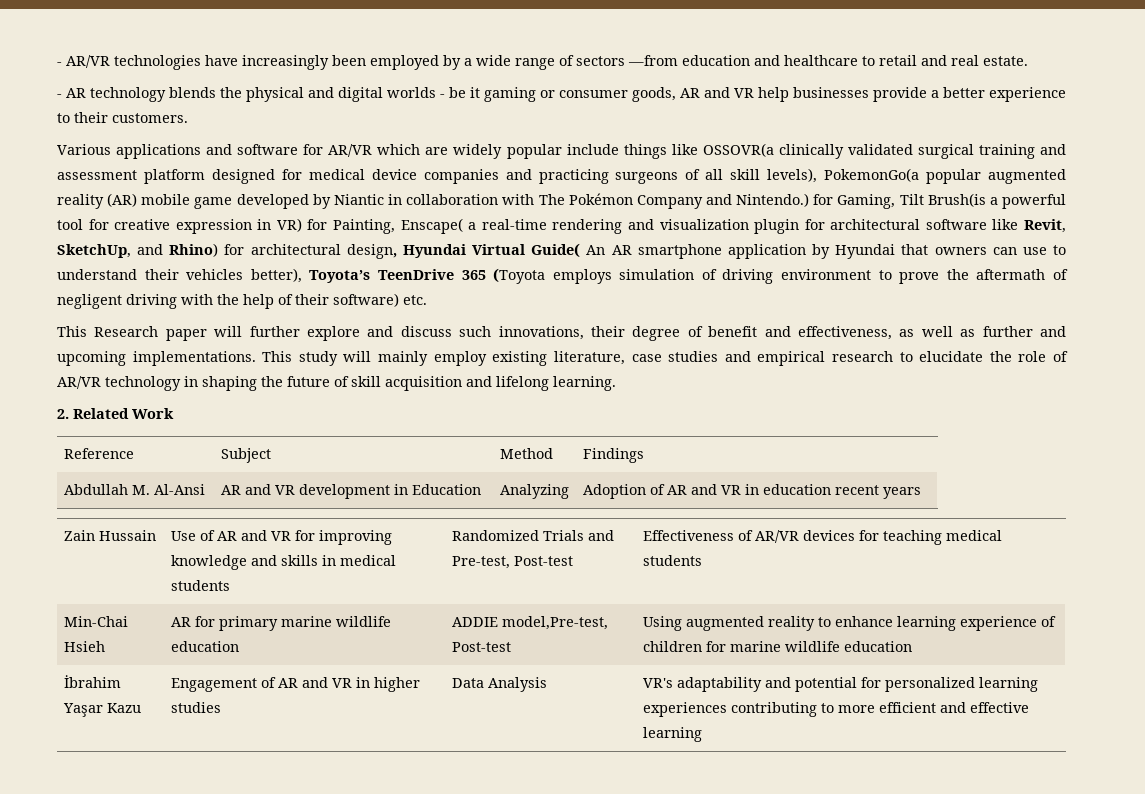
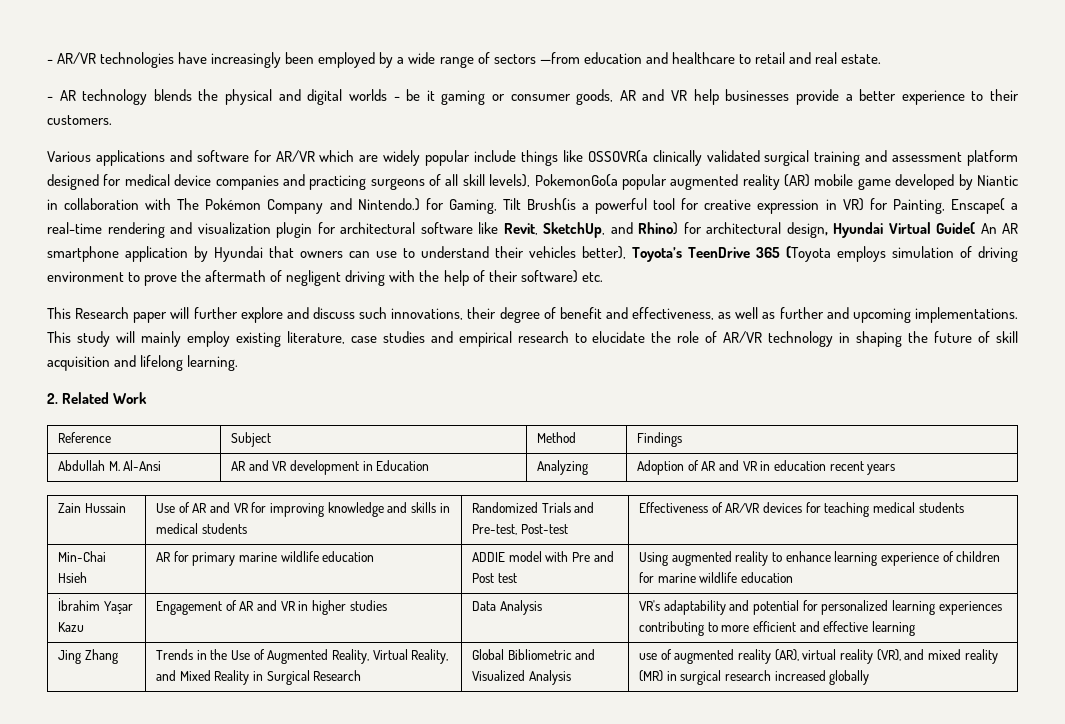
- Min-Chai Hsieh | AR for primary marine wildlife education | ADDIE model,Pre-test, Post-test | Using augmented reality to enhance learning experience of children for marine wildlife education
+ Min-Chai Hsieh | AR for primary marine wildlife education | ADDIE model with Pre and Post test | Using augmented reality to enhance learning experience of children for marine wildlife education
+ Jing Zhang | Trends in the Use of Augmented Reality, Virtual Reality, and Mixed Reality in Surgical Research | Global Bibliometric and Visualized Analysis | use of augmented reality (AR), virtual reality (VR), and mixed reality (MR) in surgical research increased globally

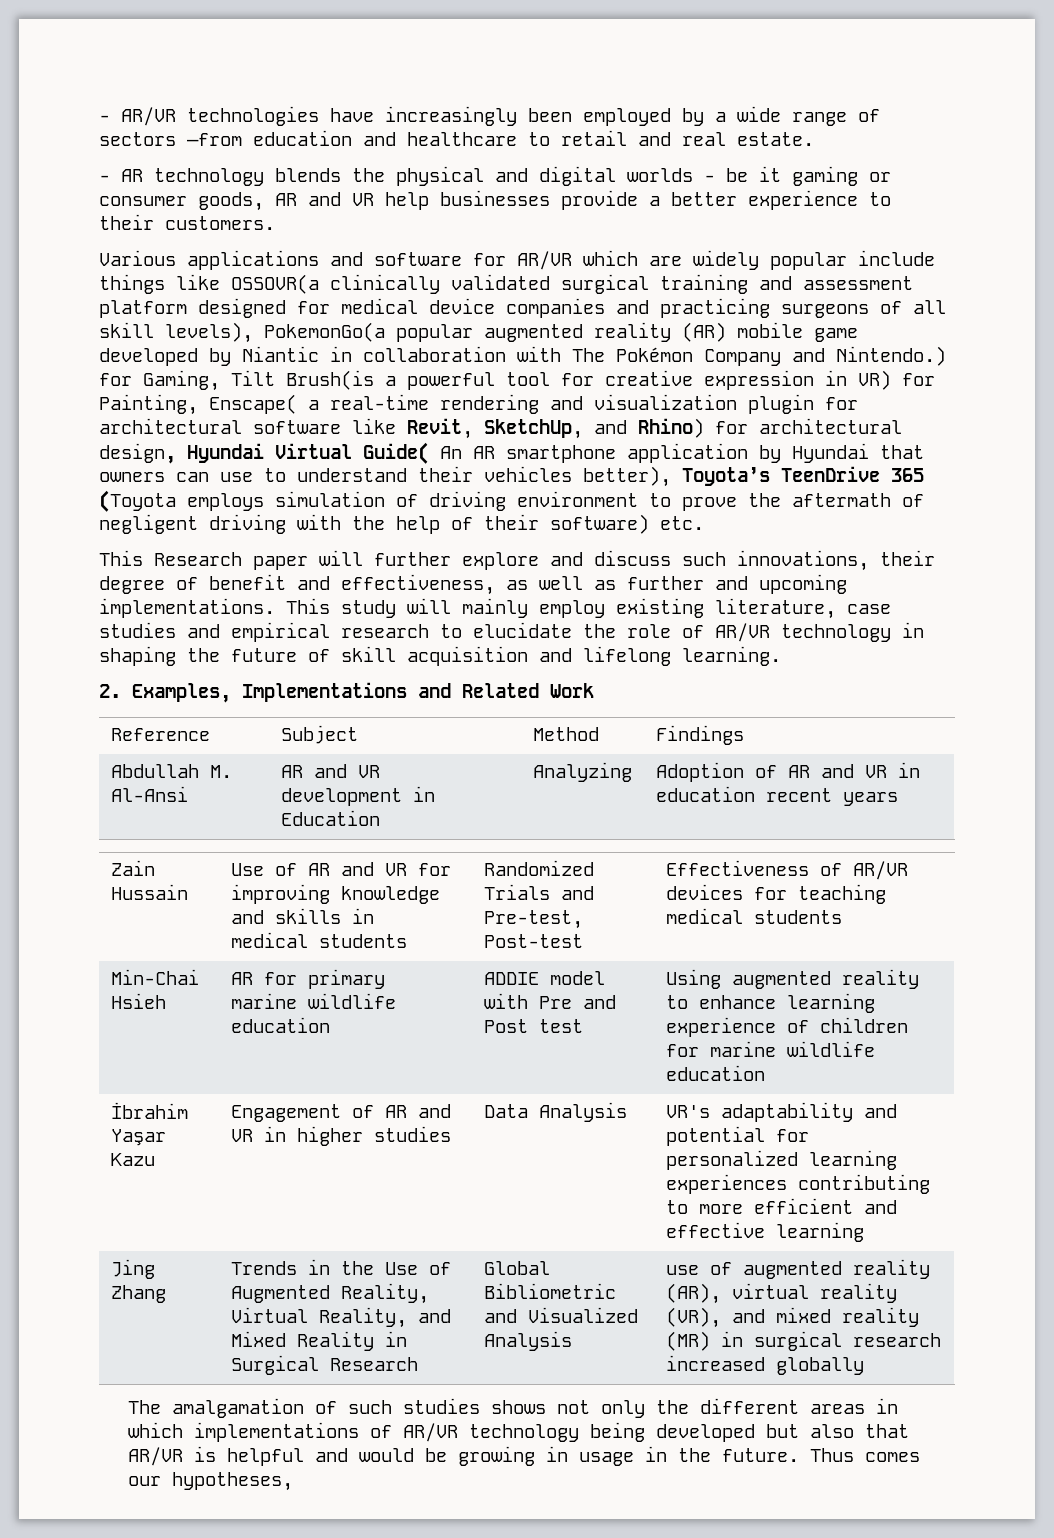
- 2. Related Work
+ 2. Examples, Implementations and Related Work
+ The amalgamation of such studies shows not only the different areas in which implementations of AR/VR technology being developed but also that AR/VR is helpful and would be growing in usage in the future. Thus comes our hypotheses,

